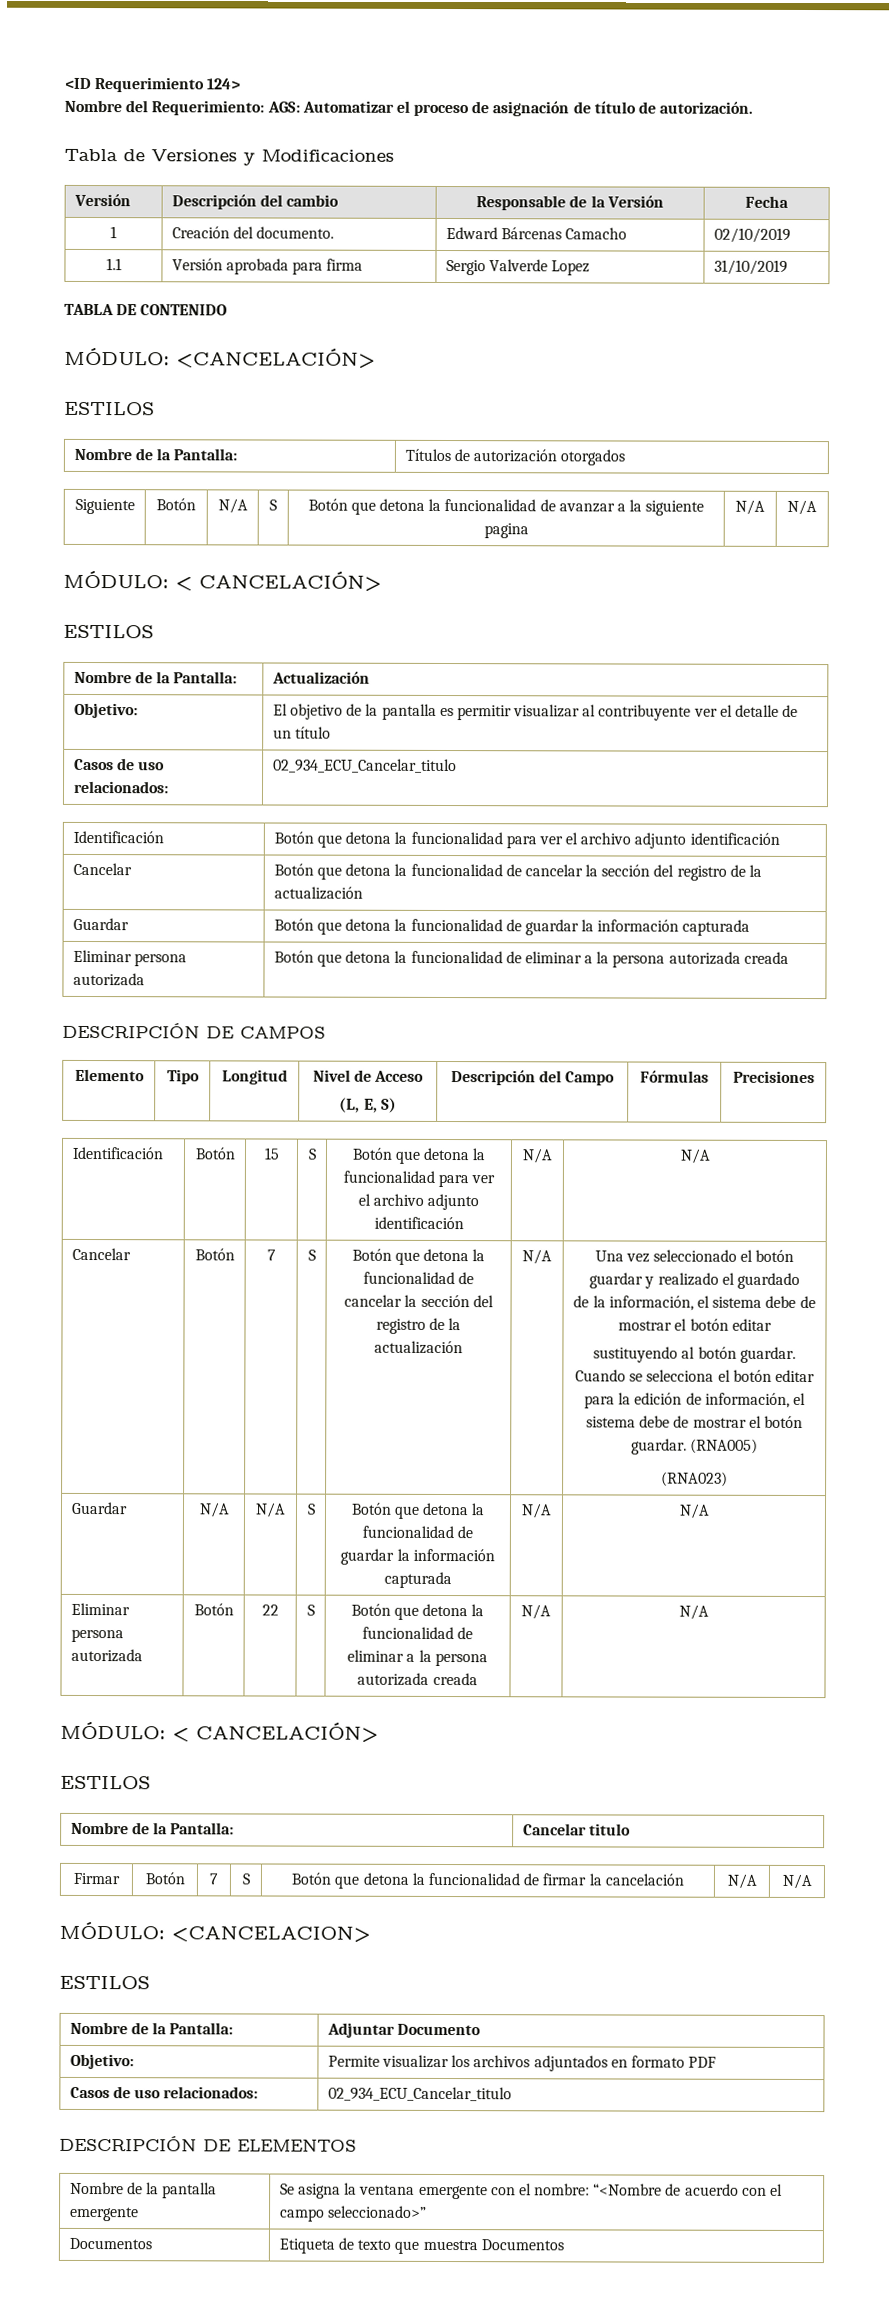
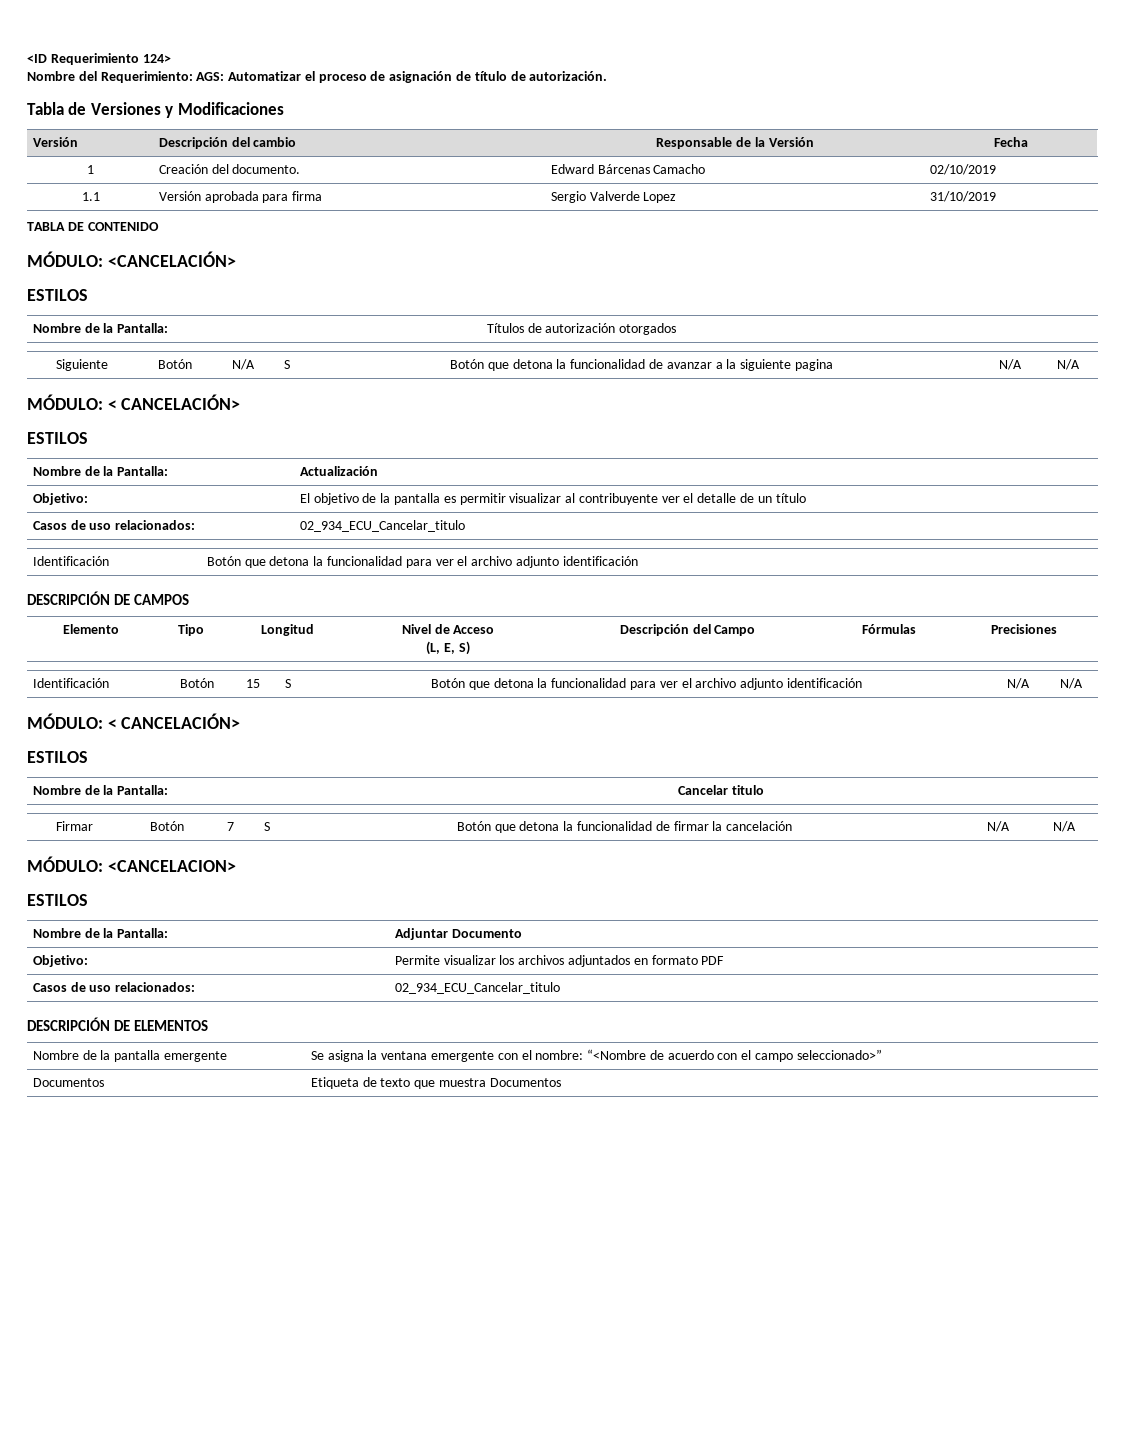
- Cancelar | Botón que detona la funcionalidad de cancelar la sección del registro de la actualización
- Guardar | Botón que detona la funcionalidad de guardar la información capturada
- Eliminar persona autorizada | Botón que detona la funcionalidad de eliminar a la persona autorizada creada
- Cancelar | Botón | 7 | S | Botón que detona la funcionalidad de cancelar la sección del registro de la actualización | N/A | Una vez seleccionado el botón guardar y realizado el guardado
- de la información, el sistema debe de mostrar el botón editar
- sustituyendo al botón guardar. Cuando se selecciona el botón editar para la edición de información, el sistema debe de mostrar el botón guardar. (RNA005)
- (RNA023)
- Guardar | N/A | N/A | S | Botón que detona la funcionalidad de guardar la información capturada | N/A | N/A
- Eliminar persona autorizada | Botón | 22 | S | Botón que detona la funcionalidad de eliminar a la persona autorizada creada | N/A | N/A

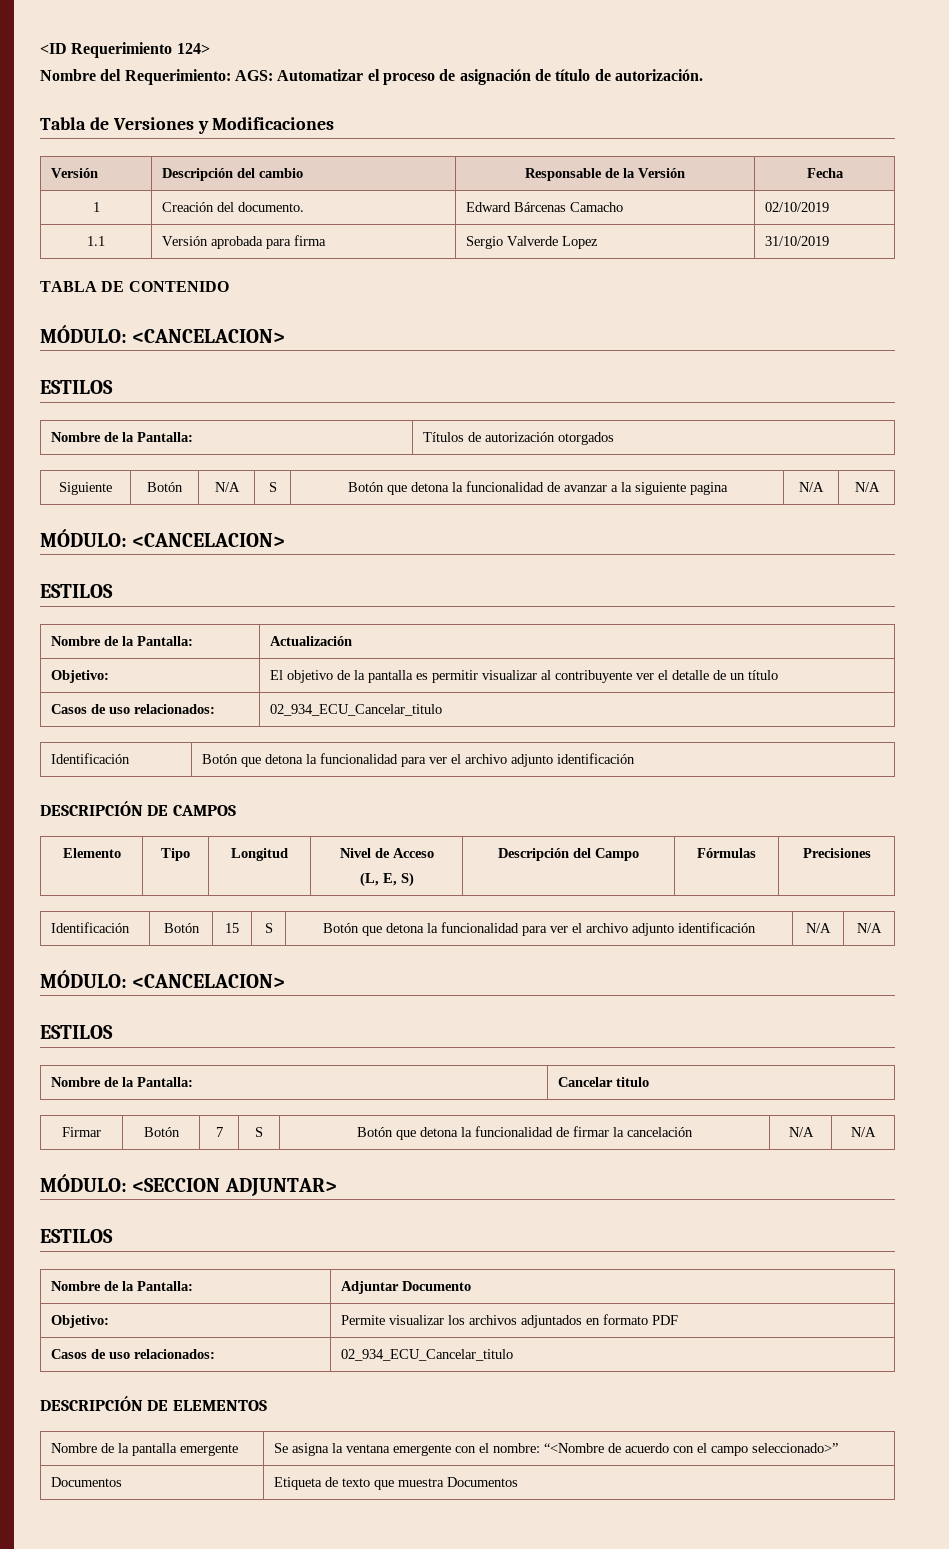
  TABLA DE CONTENIDO
- MÓDULO: <CANCELACIÓN>
+ MÓDULO: <CANCELACION>
  Siguiente | Botón | N/A | S | Botón que detona la funcionalidad de avanzar a la siguiente pagina | N/A | N/A
- MÓDULO: < CANCELACIÓN>
+ MÓDULO: <CANCELACION>
  Identificación | Botón | 15 | S | Botón que detona la funcionalidad para ver el archivo adjunto identificación | N/A | N/A
- MÓDULO: < CANCELACIÓN>
+ MÓDULO: <CANCELACION>
- MÓDULO: <CANCELACION>
+ MÓDULO: <SECCION ADJUNTAR>

